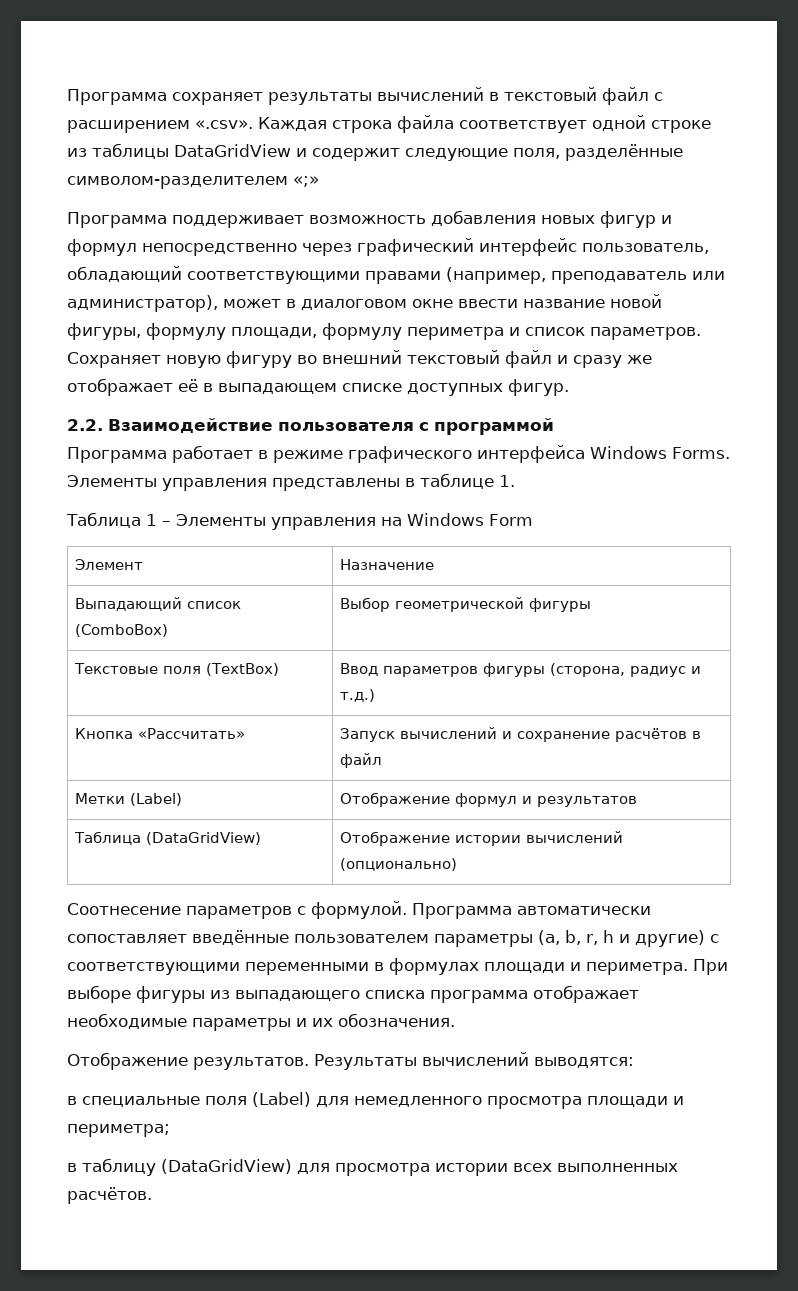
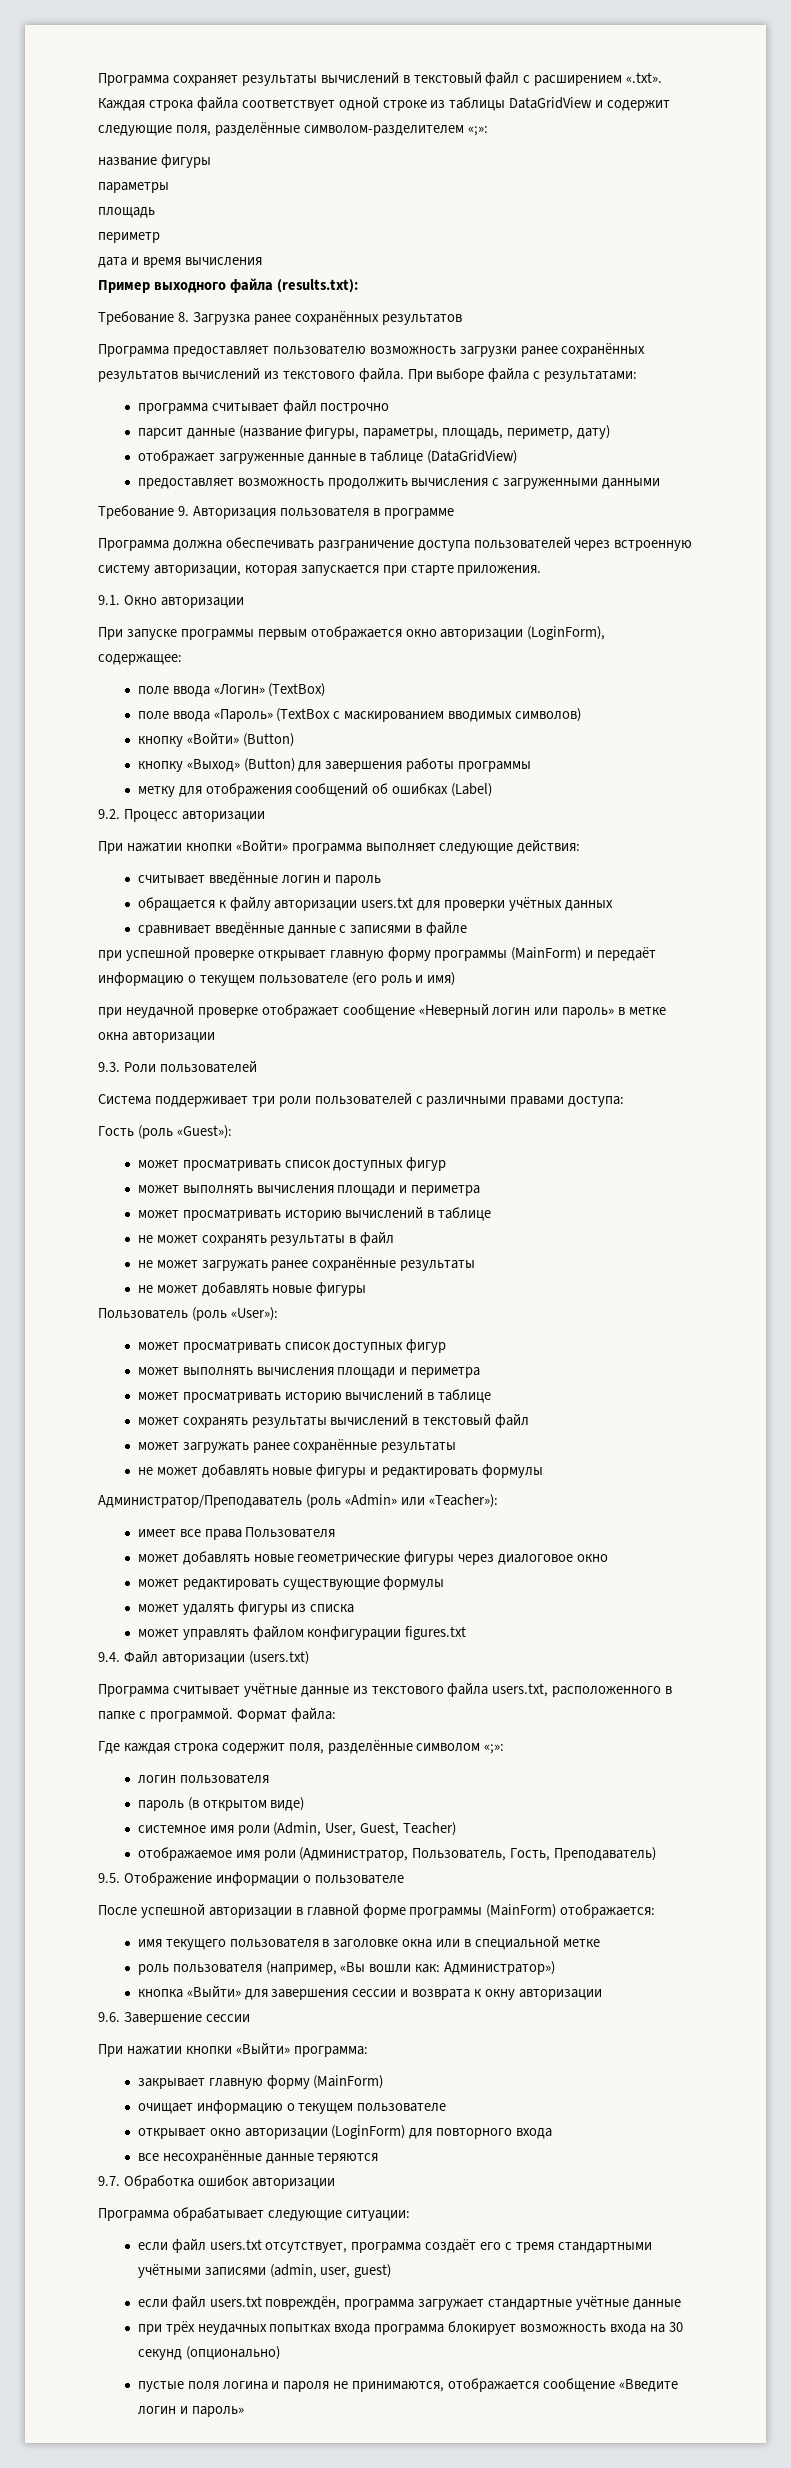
- Программа сохраняет результаты вычислений в текстовый файл с расширением «.csv». Каждая строка файла соответствует одной строке из таблицы DataGridView и содержит следующие поля, разделённые символом-разделителем «;»
- Программа поддерживает возможность добавления новых фигур и формул непосредственно через графический интерфейс пользователь, обладающий соответствующими правами (например, преподаватель или администратор), может в диалоговом окне ввести название новой фигуры, формулу площади, формулу периметра и список параметров. Сохраняет новую фигуру во внешний текстовый файл и сразу же отображает её в выпадающем списке доступных фигур.
- 2.2. Взаимодействие пользователя с программой
- Программа работает в режиме графического интерфейса Windows Forms. Элементы управления представлены в таблице 1.
- Таблица 1 – Элементы управления на Windows Form
- Элемент | Назначение
- Выпадающий список (ComboBox) | Выбор геометрической фигуры
- Текстовые поля (TextBox) | Ввод параметров фигуры (сторона, радиус и т.д.)
- Кнопка «Рассчитать» | Запуск вычислений и сохранение расчётов в файл
- Метки (Label) | Отображение формул и результатов
- Таблица (DataGridView) | Отображение истории вычислений (опционально)
- Соотнесение параметров с формулой. Программа автоматически сопоставляет введённые пользователем параметры (a, b, r, h и другие) с соответствующими переменными в формулах площади и периметра. При выборе фигуры из выпадающего списка программа отображает необходимые параметры и их обозначения.
- Отображение результатов. Результаты вычислений выводятся:
- в специальные поля (Label) для немедленного просмотра площади и периметра;
- в таблицу (DataGridView) для просмотра истории всех выполненных расчётов.
+ Программа сохраняет результаты вычислений в текстовый файл с расширением «.txt». Каждая строка файла соответствует одной строке из таблицы DataGridView и содержит следующие поля, разделённые символом-разделителем «;»:
+ название фигуры
+ параметры
+ площадь
+ периметр
+ дата и время вычисления
+ Пример выходного файла (results.txt):
+ Требование 8. Загрузка ранее сохранённых результатов
+ Программа предоставляет пользователю возможность загрузки ранее сохранённых результатов вычислений из текстового файла. При выборе файла с результатами:
+ программа считывает файл построчно
+ парсит данные (название фигуры, параметры, площадь, периметр, дату)
+ отображает загруженные данные в таблице (DataGridView)
+ предоставляет возможность продолжить вычисления с загруженными данными
+ Требование 9. Авторизация пользователя в программе
+ Программа должна обеспечивать разграничение доступа пользователей через встроенную систему авторизации, которая запускается при старте приложения.
+ 9.1. Окно авторизации
+ При запуске программы первым отображается окно авторизации (LoginForm), содержащее:
+ поле ввода «Логин» (TextBox)
+ поле ввода «Пароль» (TextBox с маскированием вводимых символов)
+ кнопку «Войти» (Button)
+ кнопку «Выход» (Button) для завершения работы программы
+ метку для отображения сообщений об ошибках (Label)
+ 9.2. Процесс авторизации
+ При нажатии кнопки «Войти» программа выполняет следующие действия:
+ считывает введённые логин и пароль
+ обращается к файлу авторизации users.txt для проверки учётных данных
+ сравнивает введённые данные с записями в файле
+ при успешной проверке открывает главную форму программы (MainForm) и передаёт информацию о текущем пользователе (его роль и имя)
+ при неудачной проверке отображает сообщение «Неверный логин или пароль» в метке окна авторизации
+ 9.3. Роли пользователей
+ Система поддерживает три роли пользователей с различными правами доступа:
+ Гость (роль «Guest»):
+ может просматривать список доступных фигур
+ может выполнять вычисления площади и периметра
+ может просматривать историю вычислений в таблице
+ не может сохранять результаты в файл
+ не может загружать ранее сохранённые результаты
+ не может добавлять новые фигуры
+ Пользователь (роль «User»):
+ может просматривать список доступных фигур
+ может выполнять вычисления площади и периметра
+ может просматривать историю вычислений в таблице
+ может сохранять результаты вычислений в текстовый файл
+ может загружать ранее сохранённые результаты
+ не может добавлять новые фигуры и редактировать формулы
+ Администратор/Преподаватель (роль «Admin» или «Teacher»):
+ имеет все права Пользователя
+ может добавлять новые геометрические фигуры через диалоговое окно
+ может редактировать существующие формулы
+ может удалять фигуры из списка
+ может управлять файлом конфигурации figures.txt
+ 9.4. Файл авторизации (users.txt)
+ Программа считывает учётные данные из текстового файла users.txt, расположенного в папке с программой. Формат файла:
+ Где каждая строка содержит поля, разделённые символом «;»:
+ логин пользователя
+ пароль (в открытом виде)
+ системное имя роли (Admin, User, Guest, Teacher)
+ отображаемое имя роли (Администратор, Пользователь, Гость, Преподаватель)
+ 9.5. Отображение информации о пользователе
+ После успешной авторизации в главной форме программы (MainForm) отображается:
+ имя текущего пользователя в заголовке окна или в специальной метке
+ роль пользователя (например, «Вы вошли как: Администратор»)
+ кнопка «Выйти» для завершения сессии и возврата к окну авторизации
+ 9.6. Завершение сессии
+ При нажатии кнопки «Выйти» программа:
+ закрывает главную форму (MainForm)
+ очищает информацию о текущем пользователе
+ открывает окно авторизации (LoginForm) для повторного входа
+ все несохранённые данные теряются
+ 9.7. Обработка ошибок авторизации
+ Программа обрабатывает следующие ситуации:
+ если файл users.txt отсутствует, программа создаёт его с тремя стандартными учётными записями (admin, user, guest)
+ если файл users.txt повреждён, программа загружает стандартные учётные данные
+ при трёх неудачных попытках входа программа блокирует возможность входа на 30 секунд (опционально)
+ пустые поля логина и пароля не принимаются, отображается сообщение «Введите логин и пароль»

